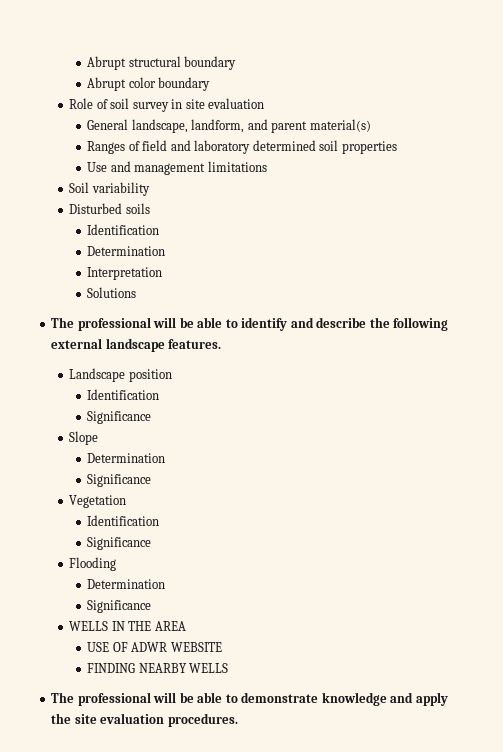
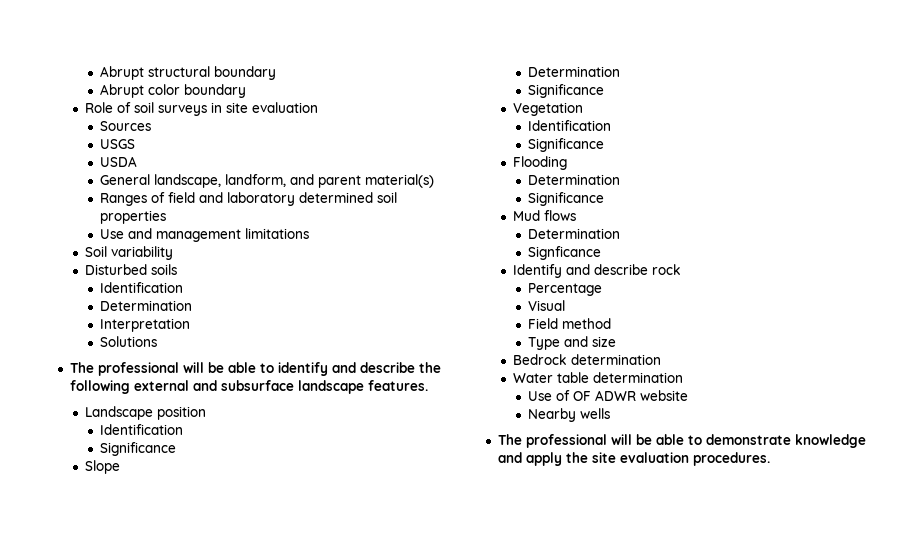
- Role of soil survey in site evaluation
+ Role of soil surveys in site evaluation
+ Sources
+ USGS
+ USDA
- The professional will be able to identify and describe the following external landscape features.
+ The professional will be able to identify and describe the following external and subsurface landscape features.
- WELLS IN THE AREA
- USE OF ADWR WEBSITE
- FINDING NEARBY WELLS
+ Mud flows
+ Determination
+ Signficance
+ Identify and describe rock
+ Percentage
+ Visual
+ Field method
+ Type and size
+ Bedrock determination
+ Water table determination
+ Use of OF ADWR website
+ Nearby wells

